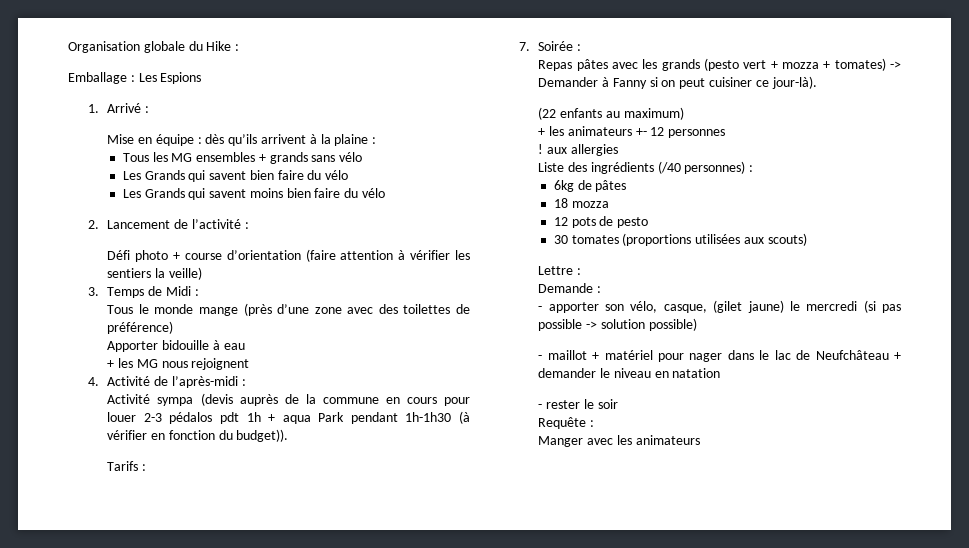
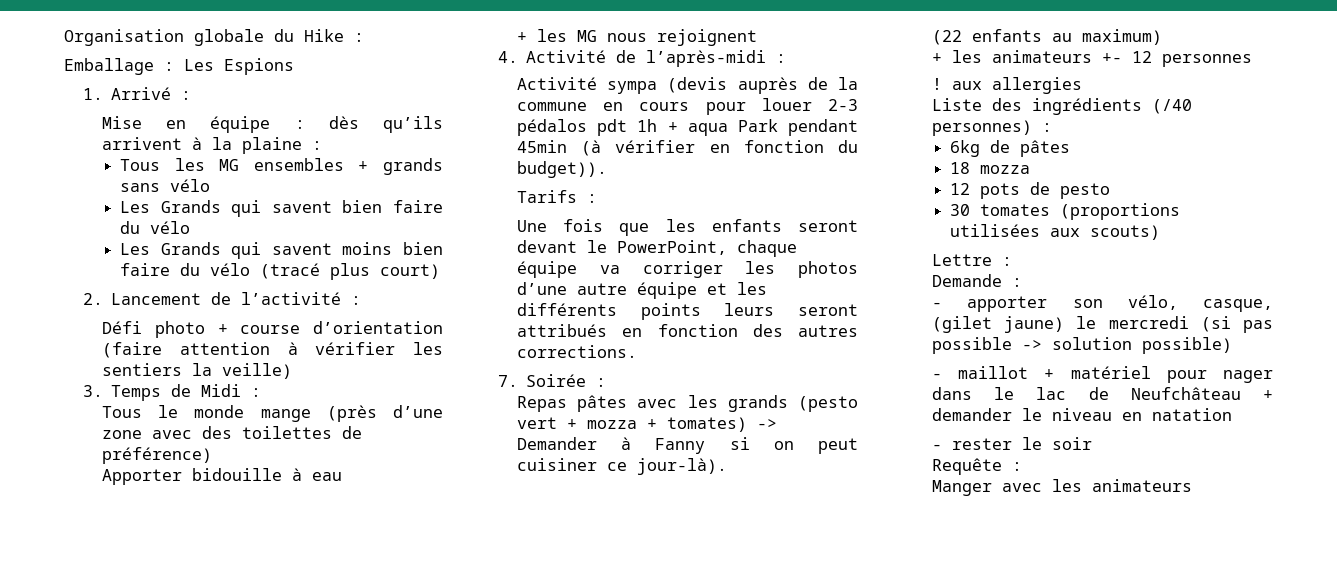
- Les Grands qui savent moins bien faire du vélo
+ Les Grands qui savent moins bien faire du vélo (tracé plus court)
- Activité sympa (devis auprès de la commune en cours pour louer 2-3 pédalos pdt 1h + aqua Park pendant 1h-1h30 (à vérifier en fonction du budget)).
+ Activité sympa (devis auprès de la commune en cours pour louer 2-3 pédalos pdt 1h + aqua Park pendant 45min (à vérifier en fonction du budget)).
+ Une fois que les enfants seront devant le PowerPoint, chaque équipe va corriger les photos d’une autre équipe et les différents points leurs seront attribués en fonction des autres corrections.

